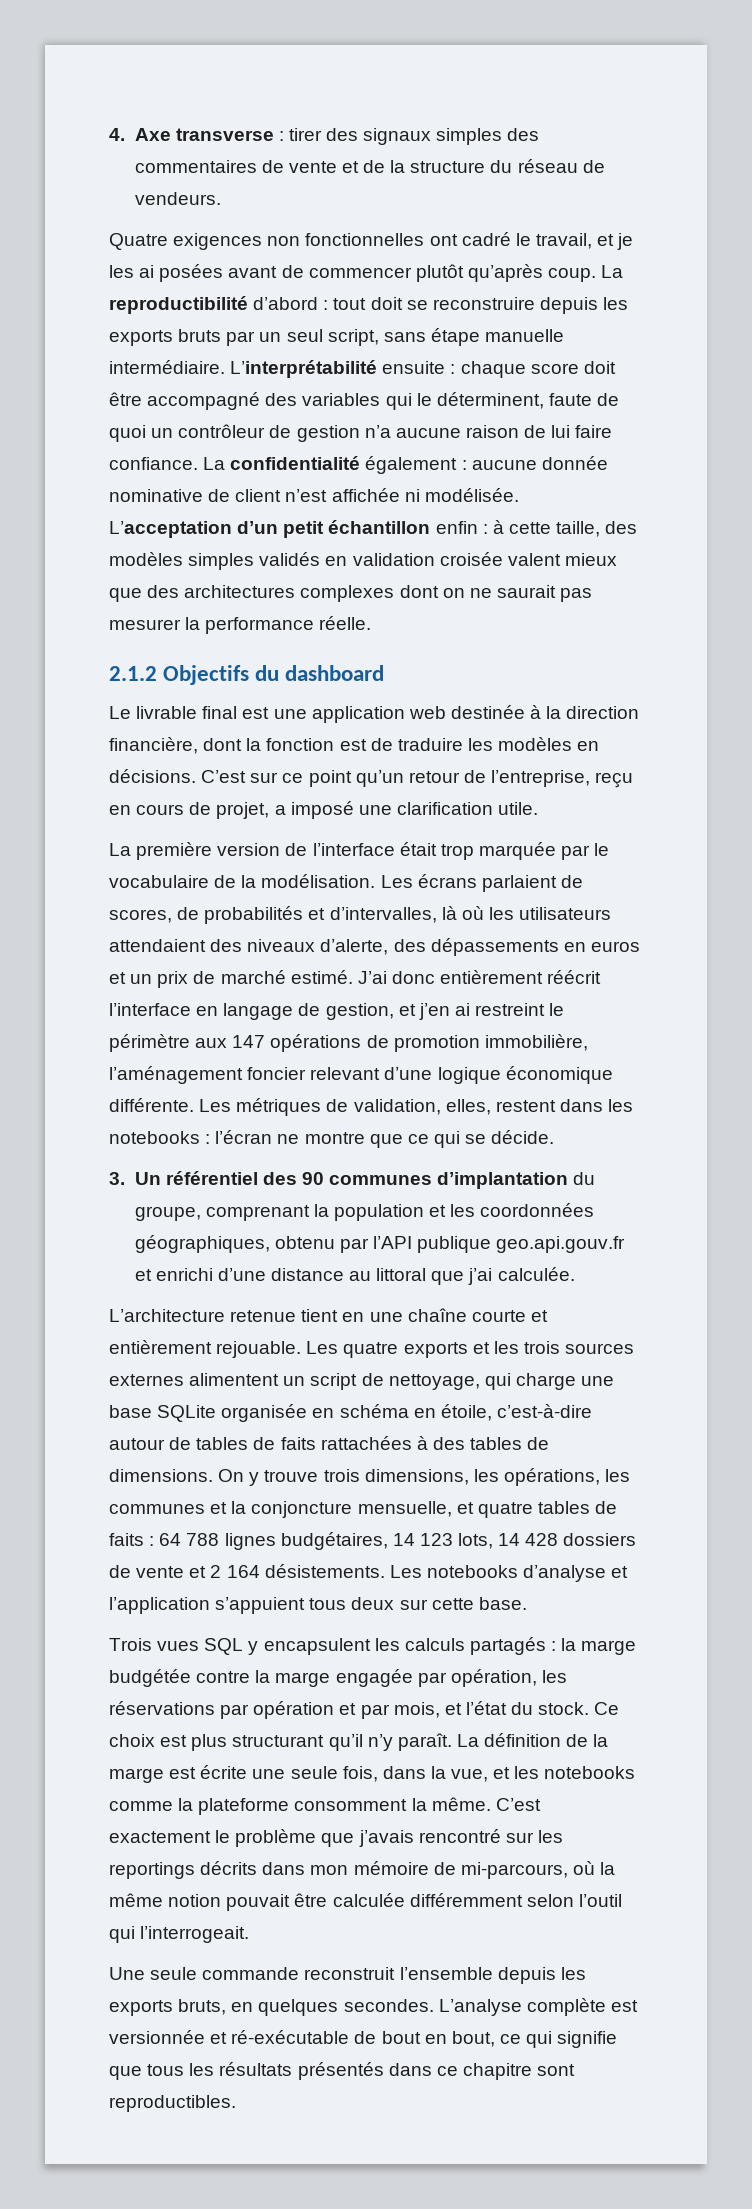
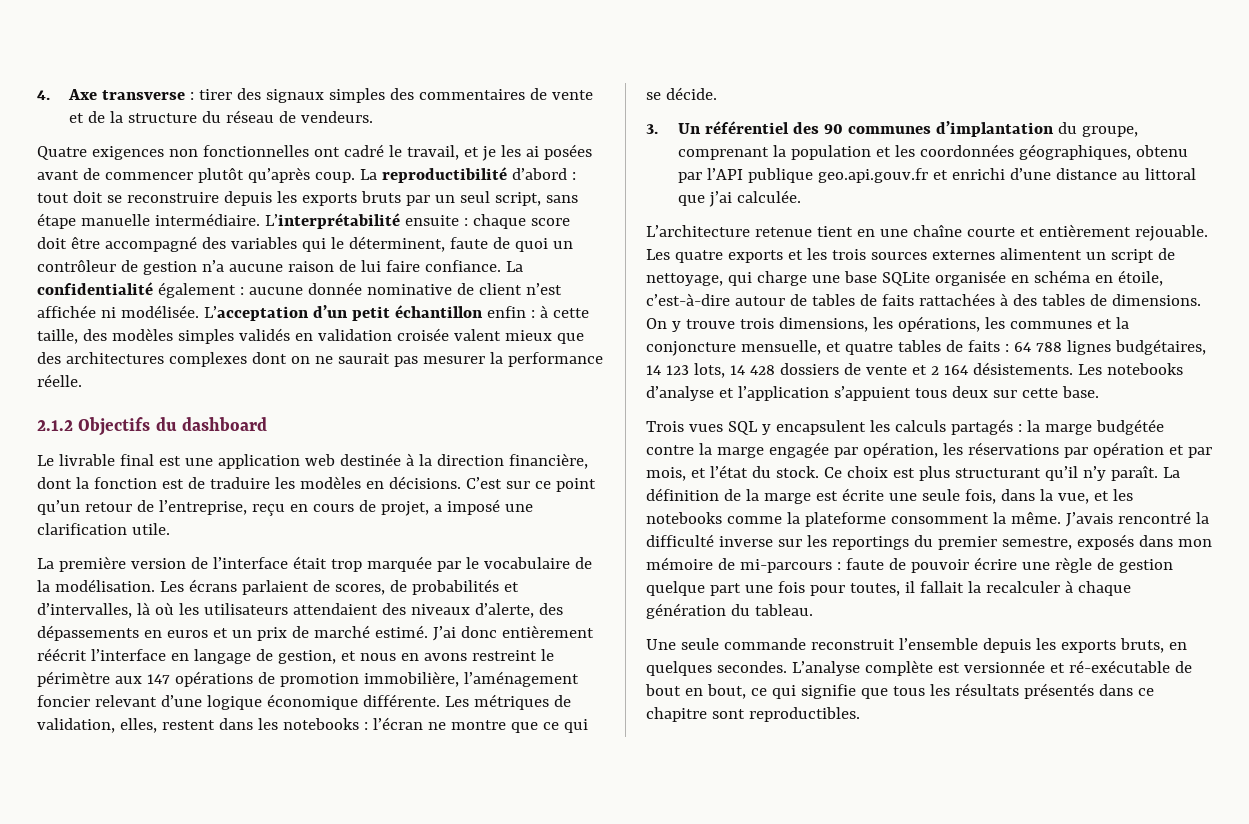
- J’ai donc entièrement réécrit l’interface en langage de gestion, et j’en ai restreint le périmètre aux 147 opérations de promotion immobilière, l’aménagement foncier relevant d’une logique économique différente.
+ J’ai donc entièrement réécrit l’interface en langage de gestion, et nous en avons restreint le périmètre aux 147 opérations de promotion immobilière, l’aménagement foncier relevant d’une logique économique différente.
- C’est exactement le problème que j’avais rencontré sur les reportings décrits dans mon mémoire de mi-parcours, où la même notion pouvait être calculée différemment selon l’outil qui l’interrogeait.
+ J’avais rencontré la difficulté inverse sur les reportings du premier semestre, exposés dans mon mémoire de mi-parcours : faute de pouvoir écrire une règle de gestion quelque part une fois pour toutes, il fallait la recalculer à chaque génération du tableau.

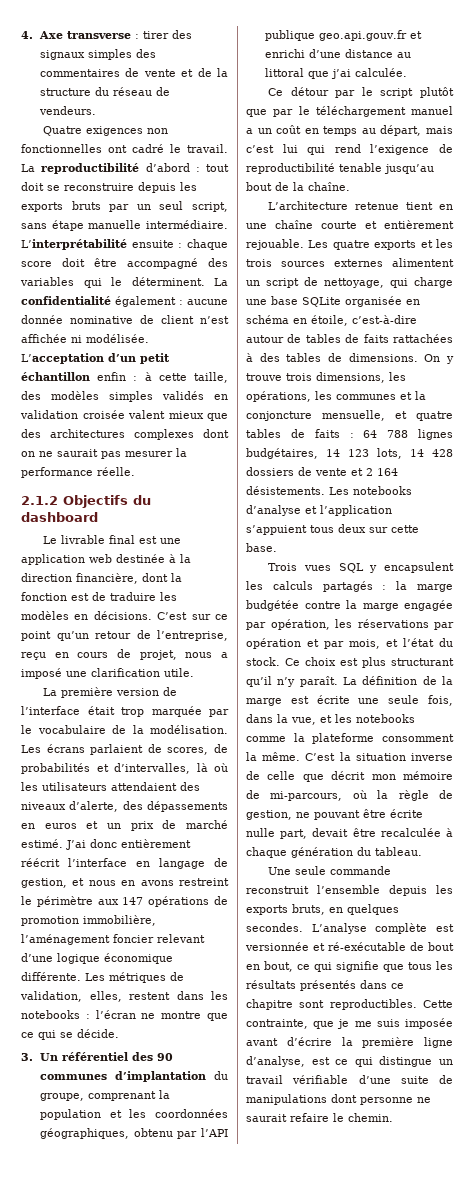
- Quatre exigences non fonctionnelles ont cadré le travail, et je les ai posées avant de commencer plutôt qu’après coup.
+ Quatre exigences non fonctionnelles ont cadré le travail.
- L’interprétabilité ensuite : chaque score doit être accompagné des variables qui le déterminent, faute de quoi un contrôleur de gestion n’a aucune raison de lui faire confiance.
+ L’interprétabilité ensuite : chaque score doit être accompagné des variables qui le déterminent.
- C’est sur ce point qu’un retour de l’entreprise, reçu en cours de projet, a imposé une clarification utile.
+ C’est sur ce point qu’un retour de l’entreprise, reçu en cours de projet, nous a imposé une clarification utile.
+ Ce détour par le script plutôt que par le téléchargement manuel a un coût en temps au départ, mais c’est lui qui rend l’exigence de reproductibilité tenable jusqu’au bout de la chaîne.
- J’avais rencontré la difficulté inverse sur les reportings du premier semestre, exposés dans mon mémoire de mi-parcours : faute de pouvoir écrire une règle de gestion quelque part une fois pour toutes, il fallait la recalculer à chaque génération du tableau.
+ C’est la situation inverse de celle que décrit mon mémoire de mi-parcours, où la règle de gestion, ne pouvant être écrite nulle part, devait être recalculée à chaque génération du tableau.
+ Cette contrainte, que je me suis imposée avant d’écrire la première ligne d’analyse, est ce qui distingue un travail vérifiable d’une suite de manipulations dont personne ne saurait refaire le chemin.

